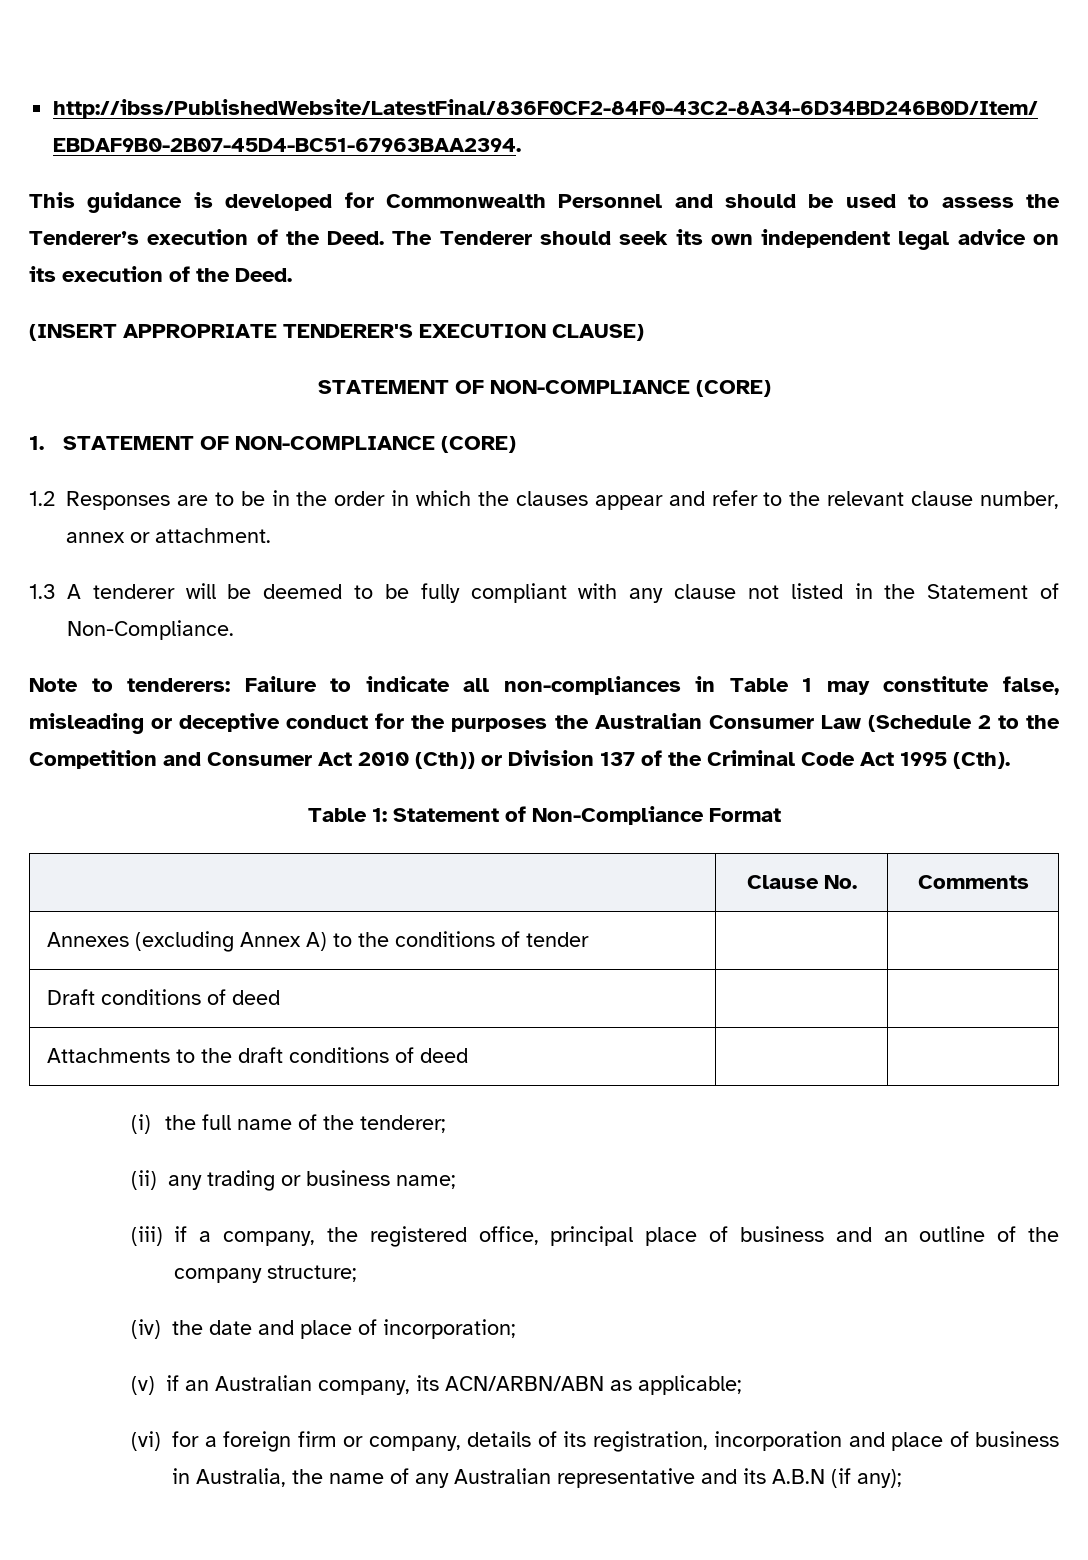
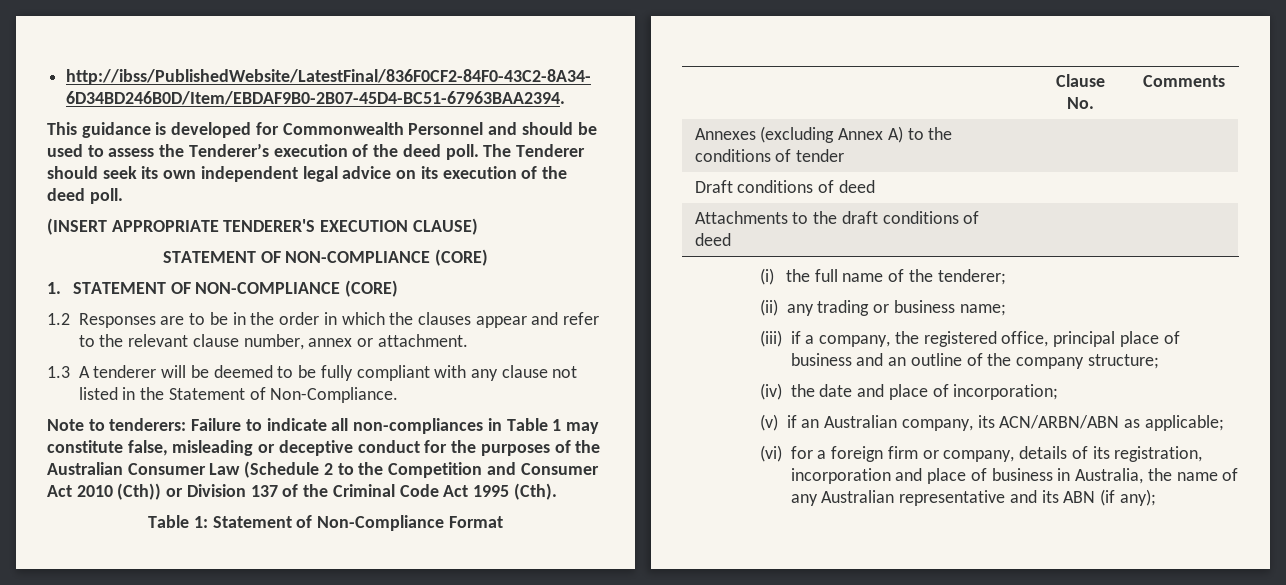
- This guidance is developed for Commonwealth Personnel and should be used to assess the Tenderer’s execution of the Deed.
+ This guidance is developed for Commonwealth Personnel and should be used to assess the Tenderer’s execution of the deed poll.
- The Tenderer should seek its own independent legal advice on its execution of the Deed.
+ The Tenderer should seek its own independent legal advice on its execution of the deed poll.
- Note to tenderers: Failure to indicate all non-compliances in Table 1 may constitute false, misleading or deceptive conduct for the purposes the Australian Consumer Law (Schedule 2 to the Competition and Consumer Act 2010 (Cth)) or Division 137 of the Criminal Code Act 1995 (Cth).
+ Note to tenderers: Failure to indicate all non-compliances in Table 1 may constitute false, misleading or deceptive conduct for the purposes of the Australian Consumer Law (Schedule 2 to the Competition and Consumer Act 2010 (Cth)) or Division 137 of the Criminal Code Act 1995 (Cth).
- (vi) for a foreign firm or company, details of its registration, incorporation and place of business in Australia, the name of any Australian representative and its A.B.N (if any);
+ (vi) for a foreign firm or company, details of its registration, incorporation and place of business in Australia, the name of any Australian representative and its ABN (if any);

